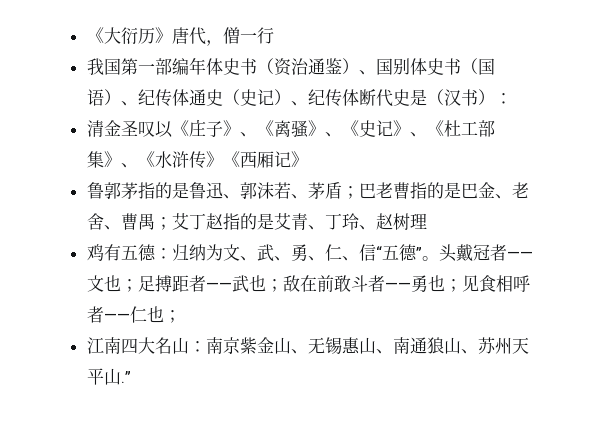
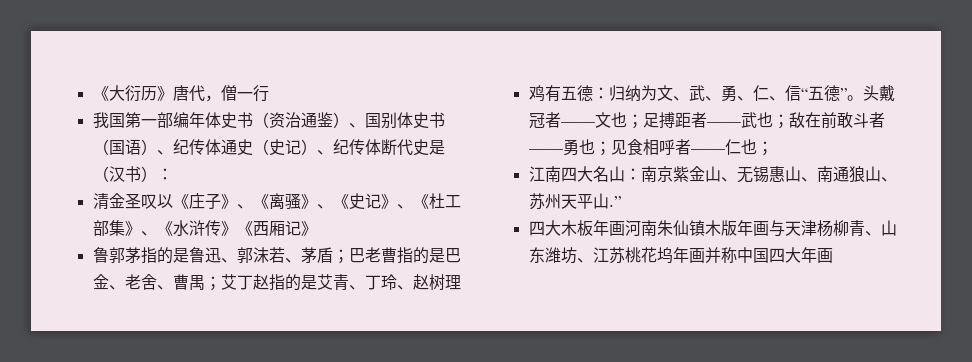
+ 四大木板年画河南朱仙镇木版年画与天津杨柳青、山东潍坊、江苏桃花坞年画并称中国四大年画

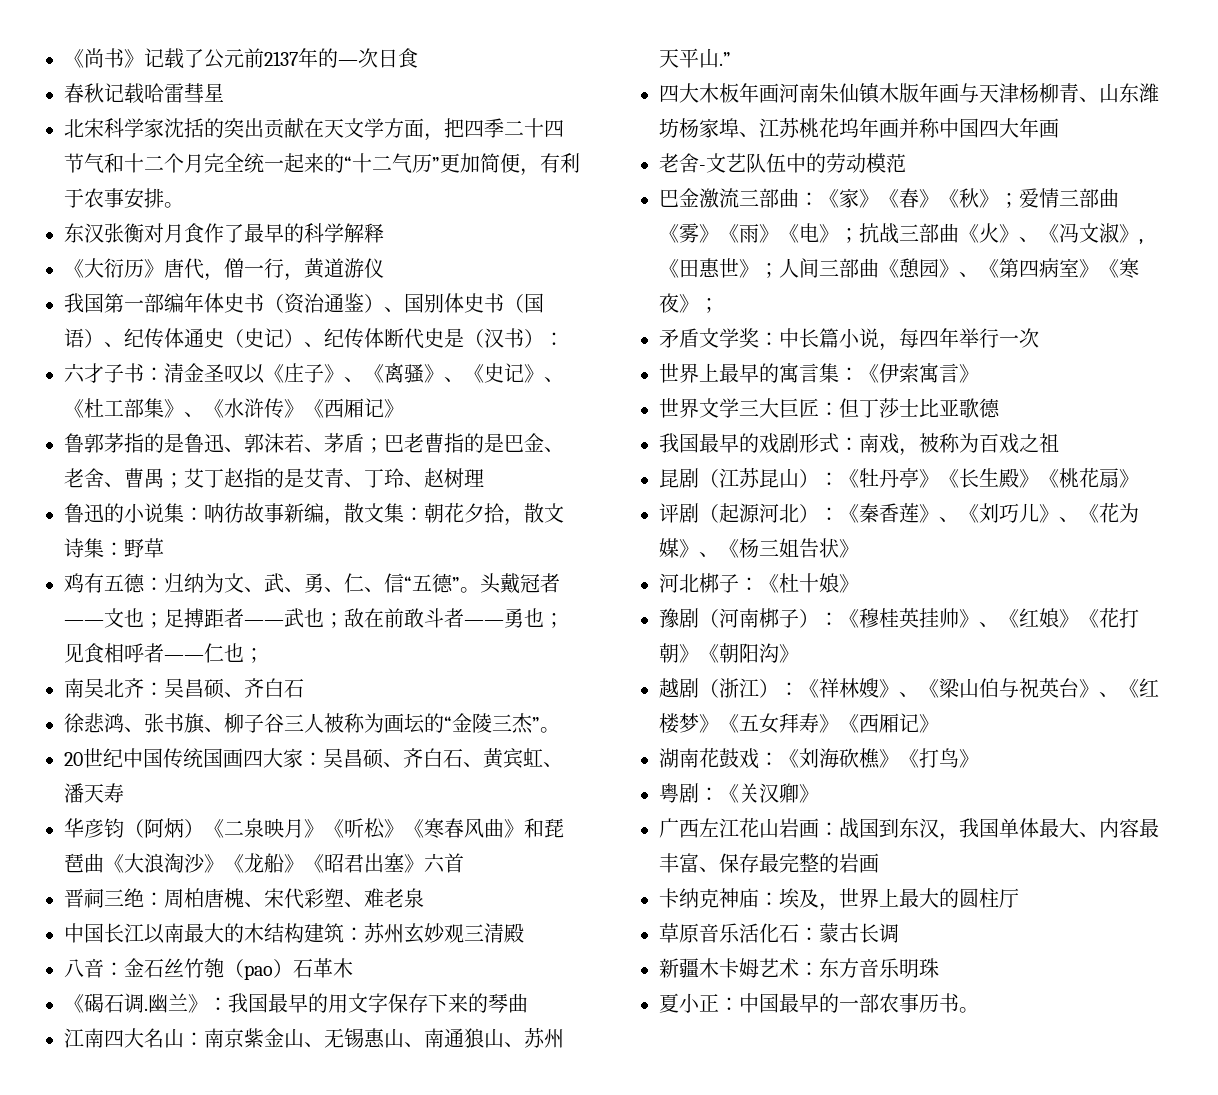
- 《大衍历》唐代，僧一行
+ 《尚书》记载了公元前2137年的—次日食
+ 春秋记载哈雷彗星
+ 北宋科学家沈括的突出贡献在天文学方面，把四季二十四节气和十二个月完全统一起来的“十二气历”更加简便，有利于农事安排。
+ 东汉张衡对月食作了最早的科学解释
+ 《大衍历》唐代，僧一行，黄道游仪
- 清金圣叹以《庄子》、《离骚》、《史记》、《杜工部集》、《水浒传》《西厢记》
+ 六才子书：清金圣叹以《庄子》、《离骚》、《史记》、《杜工部集》、《水浒传》《西厢记》
+ 鲁迅的小说集：呐彷故事新编，散文集：朝花夕拾，散文诗集：野草
+ 南吴北齐：吴昌硕、齐白石
+ 徐悲鸿、张书旗、柳子谷三人被称为画坛的“金陵三杰”。
+ 20世纪中国传统国画四大家：吴昌硕、齐白石、黄宾虹、潘天寿
+ 华彦钧（阿炳）《二泉映月》《听松》《寒春风曲》和琵琶曲《大浪淘沙》《龙船》《昭君出塞》六首
+ 晋祠三绝：周柏唐槐、宋代彩塑、难老泉
+ 中国长江以南最大的木结构建筑：苏州玄妙观三清殿
+ 八音：金石丝竹匏（pao）石革木
+ 《碣石调.幽兰》：我国最早的用文字保存下来的琴曲
- 四大木板年画河南朱仙镇木版年画与天津杨柳青、山东潍坊、江苏桃花坞年画并称中国四大年画
+ 四大木板年画河南朱仙镇木版年画与天津杨柳青、山东潍坊杨家埠、江苏桃花坞年画并称中国四大年画
+ 老舍-文艺队伍中的劳动模范
+ 巴金激流三部曲：《家》《春》《秋》；爱情三部曲《雾》《雨》《电》；抗战三部曲《火》、《冯文淑》,《田惠世》；人间三部曲《憩园》、《第四病室》《寒夜》；
+ 矛盾文学奖：中长篇小说，每四年举行一次
+ 世界上最早的寓言集：《伊索寓言》
+ 世界文学三大巨匠：但丁莎士比亚歌德
+ 我国最早的戏剧形式：南戏，被称为百戏之祖
+ 昆剧（江苏昆山）：《牡丹亭》《长生殿》《桃花扇》
+ 评剧（起源河北）：《秦香莲》、《刘巧儿》、《花为媒》、《杨三姐告状》
+ 河北梆子：《杜十娘》
+ 豫剧（河南梆子）：《穆桂英挂帅》、《红娘》《花打朝》《朝阳沟》
+ 越剧（浙江）：《祥林嫂》、《梁山伯与祝英台》、《红楼梦》《五女拜寿》《西厢记》
+ 湖南花鼓戏：《刘海砍樵》《打鸟》
+ 粤剧：《关汉卿》
+ 广西左江花山岩画：战国到东汉，我国单体最大、内容最丰富、保存最完整的岩画
+ 卡纳克神庙：埃及，世界上最大的圆柱厅
+ 草原音乐活化石：蒙古长调
+ 新疆木卡姆艺术：东方音乐明珠
+ 夏小正：中国最早的一部农事历书。

